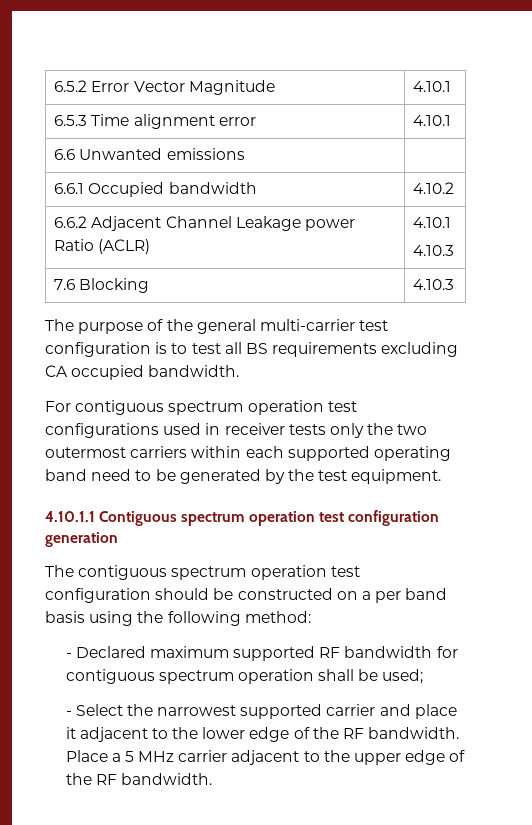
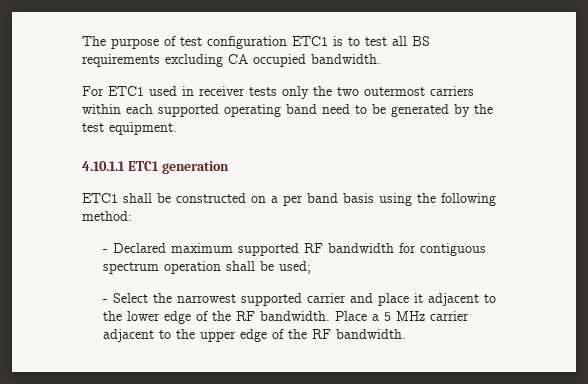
- 6.5.2 Error Vector Magnitude | 4.10.1
- 6.5.3 Time alignment error | 4.10.1
- 6.6 Unwanted emissions |
- 6.6.1 Occupied bandwidth | 4.10.2
- 6.6.2 Adjacent Channel Leakage power Ratio (ACLR) | 4.10.1
- 4.10.3
- 7.6 Blocking | 4.10.3
- The purpose of the general multi-carrier test configuration is to test all BS requirements excluding CA occupied bandwidth.
+ The purpose of test configuration ETC1 is to test all BS requirements excluding CA occupied bandwidth.
- For contiguous spectrum operation test configurations used in receiver tests only the two outermost carriers within each supported operating band need to be generated by the test equipment.
+ For ETC1 used in receiver tests only the two outermost carriers within each supported operating band need to be generated by the test equipment.
- 4.10.1.1 Contiguous spectrum operation test configuration generation
- The contiguous spectrum operation test configuration should be constructed on a per band basis using the following method:
+ 4.10.1.1 ETC1 generation
+ ETC1 shall be constructed on a per band basis using the following method:

